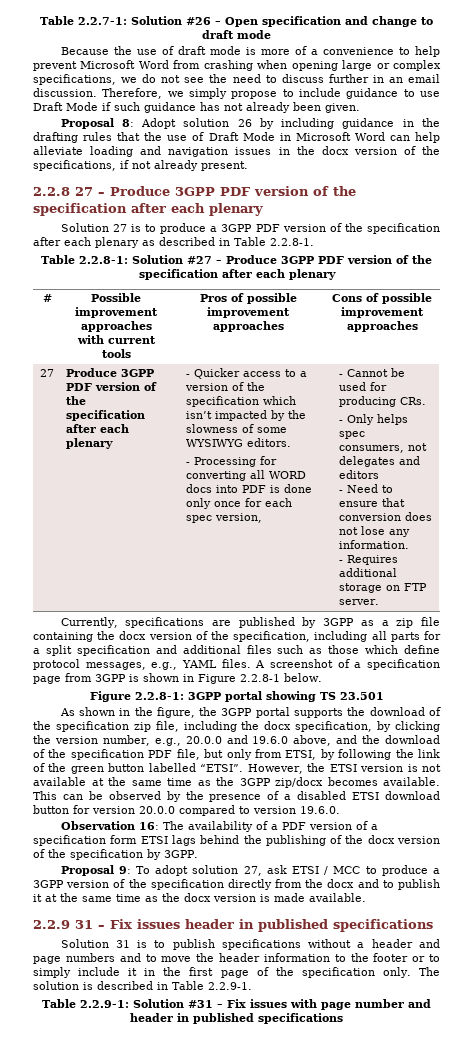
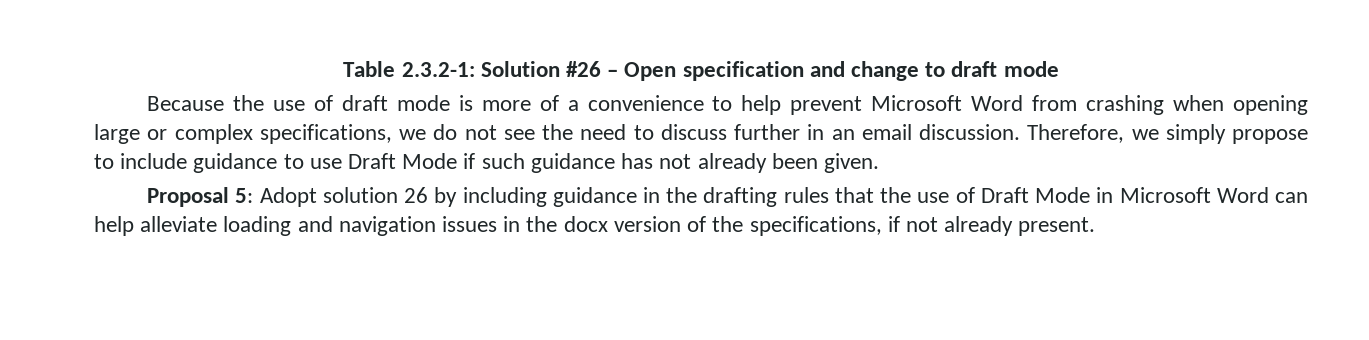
- Table 2.2.7-1: Solution #26 – Open specification and change to draft mode
+ Table 2.3.2-1: Solution #26 – Open specification and change to draft mode
- Proposal 8: Adopt solution 26 by including guidance in the drafting rules that the use of Draft Mode in Microsoft Word can help alleviate loading and navigation issues in the docx version of the specifications, if not already present.
+ Proposal 5: Adopt solution 26 by including guidance in the drafting rules that the use of Draft Mode in Microsoft Word can help alleviate loading and navigation issues in the docx version of the specifications, if not already present.
- 2.2.8 27 – Produce 3GPP PDF version of the specification after each plenary
- Solution 27 is to produce a 3GPP PDF version of the specification after each plenary as described in Table 2.2.8-1.
- Table 2.2.8-1: Solution #27 – Produce 3GPP PDF version of the specification after each plenary
- # | Possible improvement approaches with current tools | Pros of possible improvement approaches | Cons of possible improvement approaches
- 27 | Produce 3GPP PDF version of the specification after each plenary | - Quicker access to a version of the specification which isn’t impacted by the slowness of some WYSIWYG editors.
- - Processing for converting all WORD docs into PDF is done only once for each spec version, | - Cannot be used for producing CRs.
- - Only helps spec consumers, not delegates and editors
- - Need to ensure that conversion does not lose any information.
- - Requires additional storage on FTP server.
- Currently, specifications are published by 3GPP as a zip file containing the docx version of the specification, including all parts for a split specification and additional files such as those which define protocol messages, e.g., YAML files. A screenshot of a specification page from 3GPP is shown in Figure 2.2.8-1 below.
- Figure 2.2.8-1: 3GPP portal showing TS 23.501
- As shown in the figure, the 3GPP portal supports the download of the specification zip file, including the docx specification, by clicking the version number, e.g., 20.0.0 and 19.6.0 above, and the download of the specification PDF file, but only from ETSI, by following the link of the green button labelled “ETSI”. However, the ETSI version is not available at the same time as the 3GPP zip/docx becomes available. This can be observed by the presence of a disabled ETSI download button for version 20.0.0 compared to version 19.6.0.
- Observation 16: The availability of a PDF version of a specification form ETSI lags behind the publishing of the docx version of the specification by 3GPP.
- Proposal 9: To adopt solution 27, ask ETSI / MCC to produce a 3GPP version of the specification directly from the docx and to publish it at the same time as the docx version is made available.
- 2.2.9 31 – Fix issues header in published specifications
- Solution 31 is to publish specifications without a header and page numbers and to move the header information to the footer or to simply include it in the first page of the specification only. The solution is described in Table 2.2.9-1.
- Table 2.2.9-1: Solution #31 – Fix issues with page number and header in published specifications

